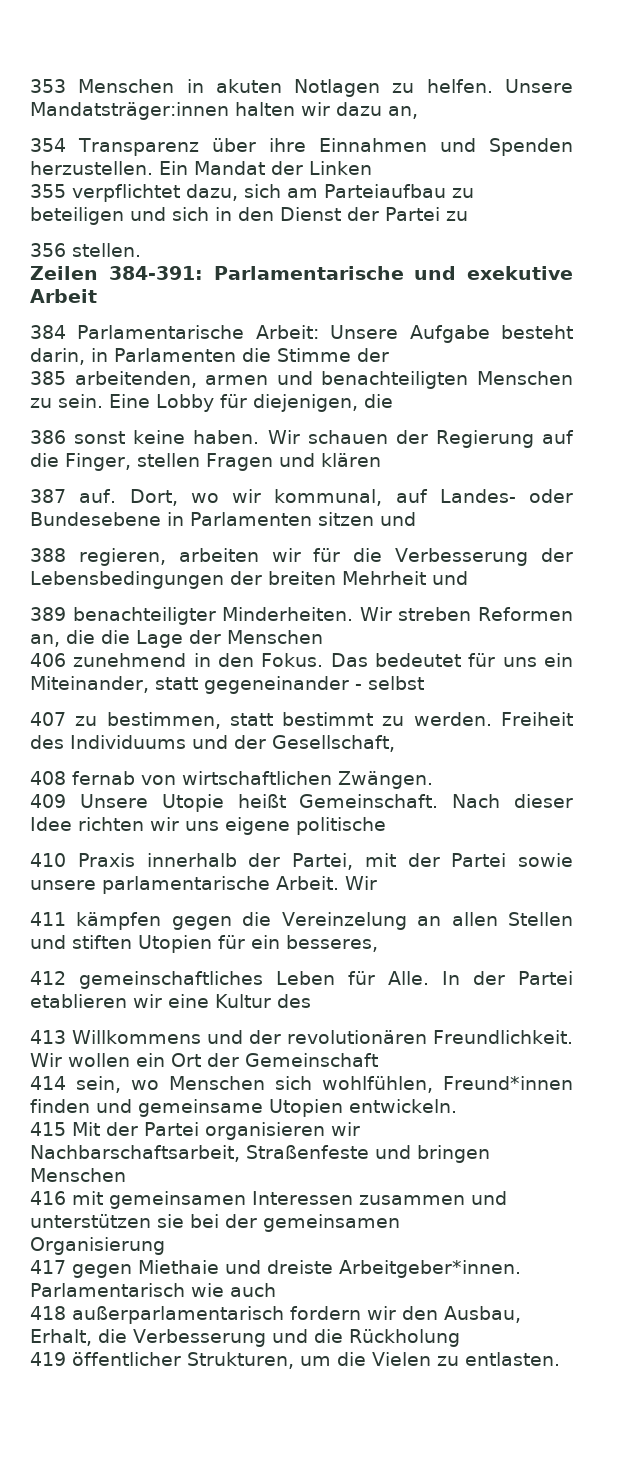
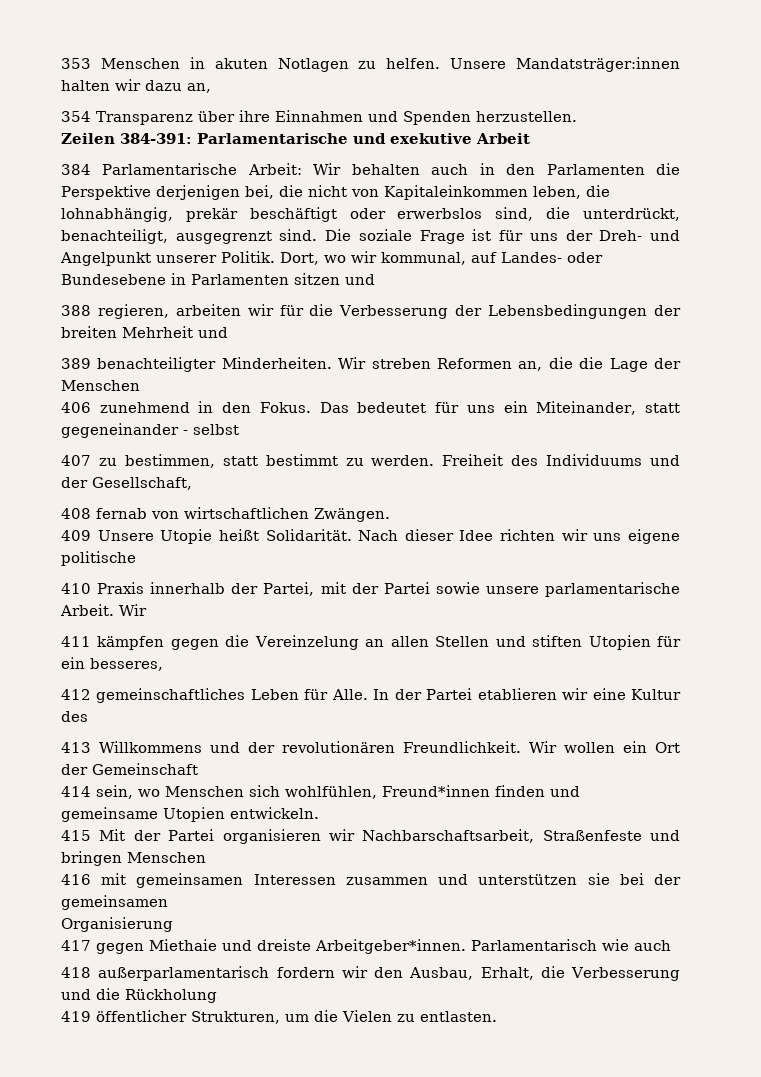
- Ein Mandat der Linken
- 355 verpflichtet dazu, sich am Parteiaufbau zu beteiligen und sich in den Dienst der Partei zu
- 356 stellen.
- 384 Parlamentarische Arbeit: Unsere Aufgabe besteht darin, in Parlamenten die Stimme der
- 385 arbeitenden, armen und benachteiligten Menschen zu sein. Eine Lobby für diejenigen, die
- 386 sonst keine haben. Wir schauen der Regierung auf die Finger, stellen Fragen und klären
- 387 auf.
+ 384 Parlamentarische Arbeit: Wir behalten auch in den Parlamenten die Perspektive derjenigen bei, die nicht von Kapitaleinkommen leben, die lohnabhängig, prekär beschäftigt oder erwerbslos sind, die unterdrückt, benachteiligt, ausgegrenzt sind. Die soziale Frage ist für uns der Dreh- und Angelpunkt unserer Politik.
- 409 Unsere Utopie heißt Gemeinschaft.
+ 409 Unsere Utopie heißt Solidarität.

